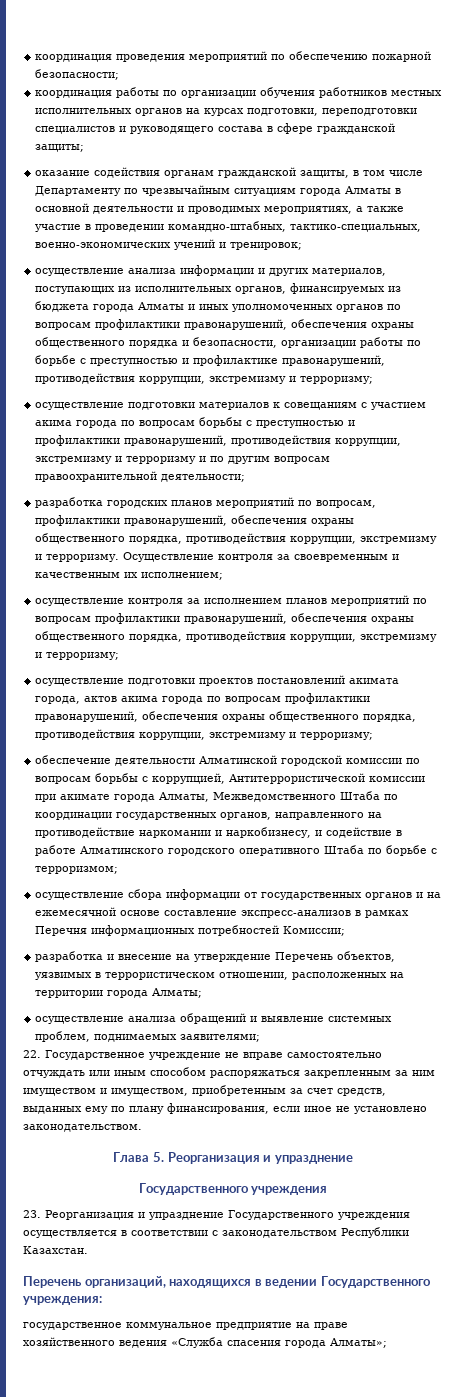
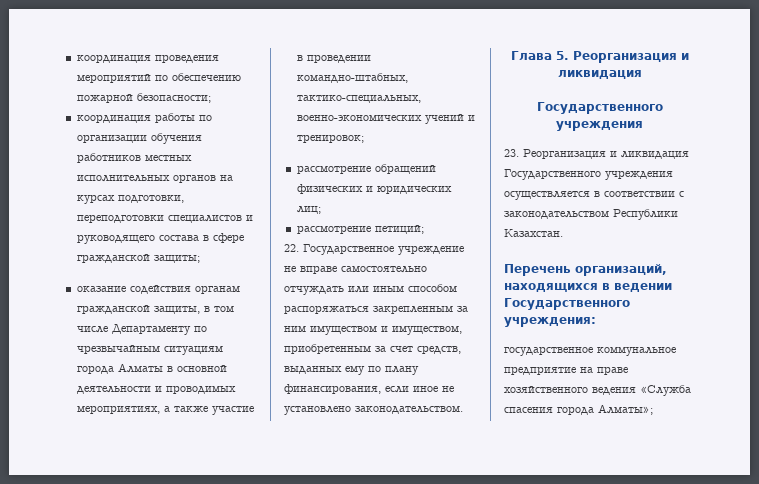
- осуществление анализа информации и других материалов, поступающих из исполнительных органов, финансируемых из бюджета города Алматы и иных уполномоченных органов по вопросам профилактики правонарушений, обеспечения охраны общественного порядка и безопасности, организации работы по борьбе с преступностью и профилактике правонарушений, противодействия коррупции, экстремизму и терроризму;
- осуществление подготовки материалов к совещаниям с участием акима города по вопросам борьбы с преступностью и профилактики правонарушений, противодействия коррупции, экстремизму и терроризму и по другим вопросам правоохранительной деятельности;
- разработка городских планов мероприятий по вопросам, профилактики правонарушений, обеспечения охраны общественного порядка, противодействия коррупции, экстремизму и терроризму. Осуществление контроля за своевременным и качественным их исполнением;
- осуществление контроля за исполнением планов мероприятий по вопросам профилактики правонарушений, обеспечения охраны общественного порядка, противодействия коррупции, экстремизму и терроризму;
- осуществление подготовки проектов постановлений акимата города, актов акима города по вопросам профилактики правонарушений, обеспечения охраны общественного порядка, противодействия коррупции, экстремизму и терроризму;
- обеспечение деятельности Алматинской городской комиссии по вопросам борьбы с коррупцией, Антитеррористической комиссии при акимате города Алматы, Межведомственного Штаба по координации государственных органов, направленного на противодействие наркомании и наркобизнесу, и содействие в работе Алматинского городского оперативного Штаба по борьбе с терроризмом;
- осуществление сбора информации от государственных органов и на ежемесячной основе составление экспресс-анализов в рамках Перечня информационных потребностей Комиссии;
- разработка и внесение на утверждение Перечень объектов, уязвимых в террористическом отношении, расположенных на территории города Алматы;
- осуществление анализа обращений и выявление системных проблем, поднимаемых заявителями;
+ рассмотрение обращений физических и юридических лиц;
+ рассмотрение петиций;
- Глава 5. Реорганизация и упразднение
+ Глава 5. Реорганизация и ликвидация
- 23. Реорганизация и упразднение Государственного учреждения осуществляется в соответствии с законодательством Республики Казахстан.
+ 23. Реорганизация и ликвидация Государственного учреждения осуществляется в соответствии с законодательством Республики Казахстан.

